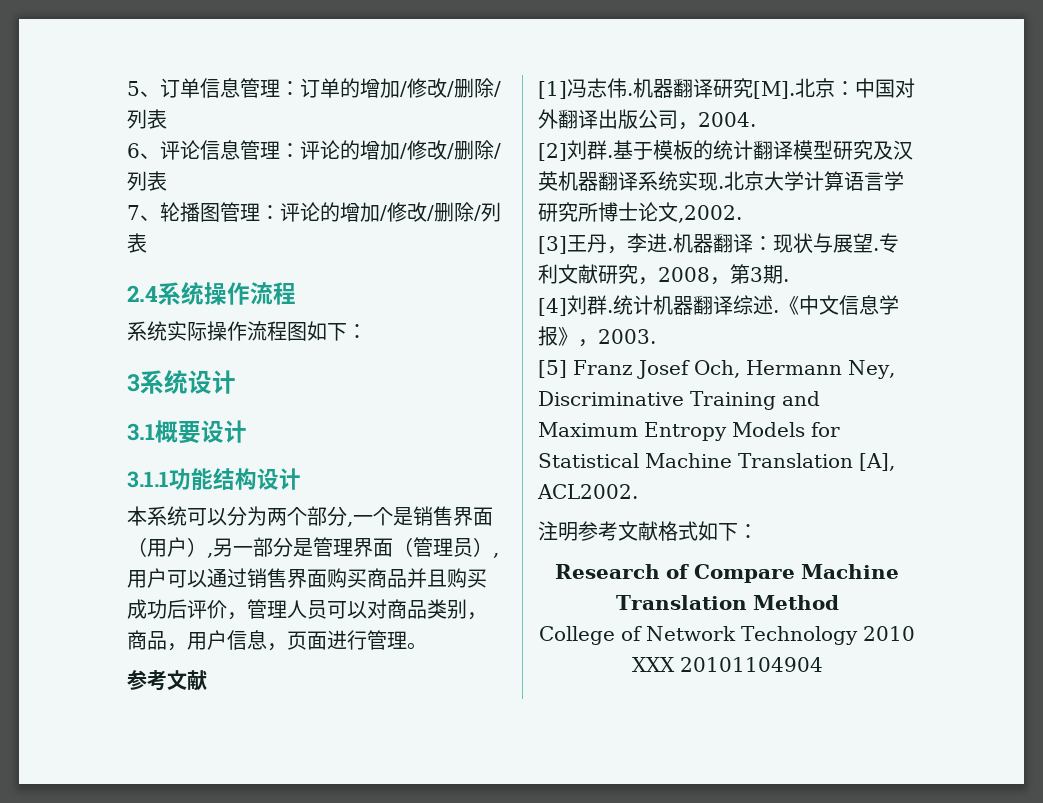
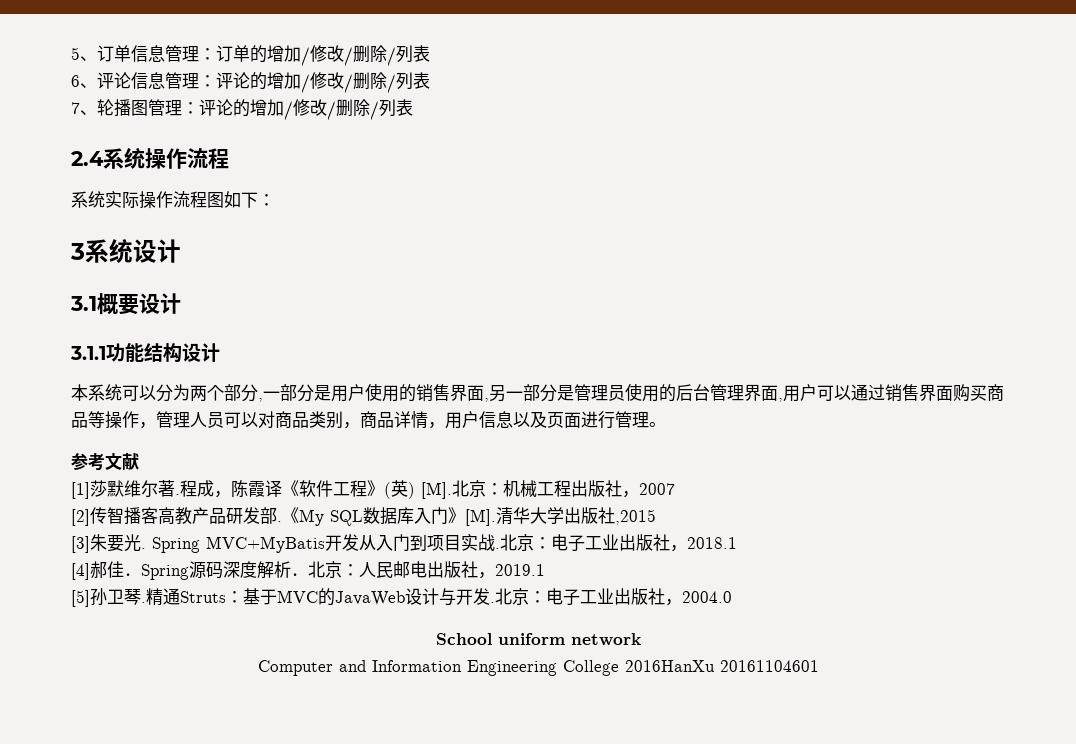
- 本系统可以分为两个部分,一个是销售界面（用户）,另一部分是管理界面（管理员）,用户可以通过销售界面购买商品并且购买成功后评价，管理人员可以对商品类别，商品，用户信息，页面进行管理。
+ 本系统可以分为两个部分,一部分是用户使用的销售界面,另一部分是管理员使用的后台管理界面,用户可以通过销售界面购买商品等操作，管理人员可以对商品类别，商品详情，用户信息以及页面进行管理。
- [1]冯志伟.机器翻译研究[M].北京：中国对外翻译出版公司，2004.
- [2]刘群.基于模板的统计翻译模型研究及汉英机器翻译系统实现.北京大学计算语言学研究所博士论文,2002.
- [3]王丹，李进.机器翻译：现状与展望.专利文献研究，2008，第3期.
- [4]刘群.统计机器翻译综述.《中文信息学报》，2003.
- [5] Franz Josef Och, Hermann Ney, Discriminative Training and Maximum Entropy Models for Statistical Machine Translation [A], ACL2002.
- 注明参考文献格式如下：
- Research of Compare Machine Translation Method
- College of Network Technology 2010 XXX 20101104904
+ [1]莎默维尔著.程成，陈霞译《软件工程》(英) [M].北京：机械工程出版社，2007
+ [2]传智播客高教产品研发部.《My SQL数据库入门》[M].清华大学出版社,2015
+ [3]朱要光. Spring MVC+MyBatis开发从入门到项目实战.北京：电子工业出版社，2018.1
+ [4]郝佳．Spring源码深度解析．北京：人民邮电出版社，2019.1
+ [5]孙卫琴.精通Struts：基于MVC的JavaWeb设计与开发.北京：电子工业出版社，2004.0
+ School uniform network
+ Computer and Information Engineering College 2016HanXu 20161104601

